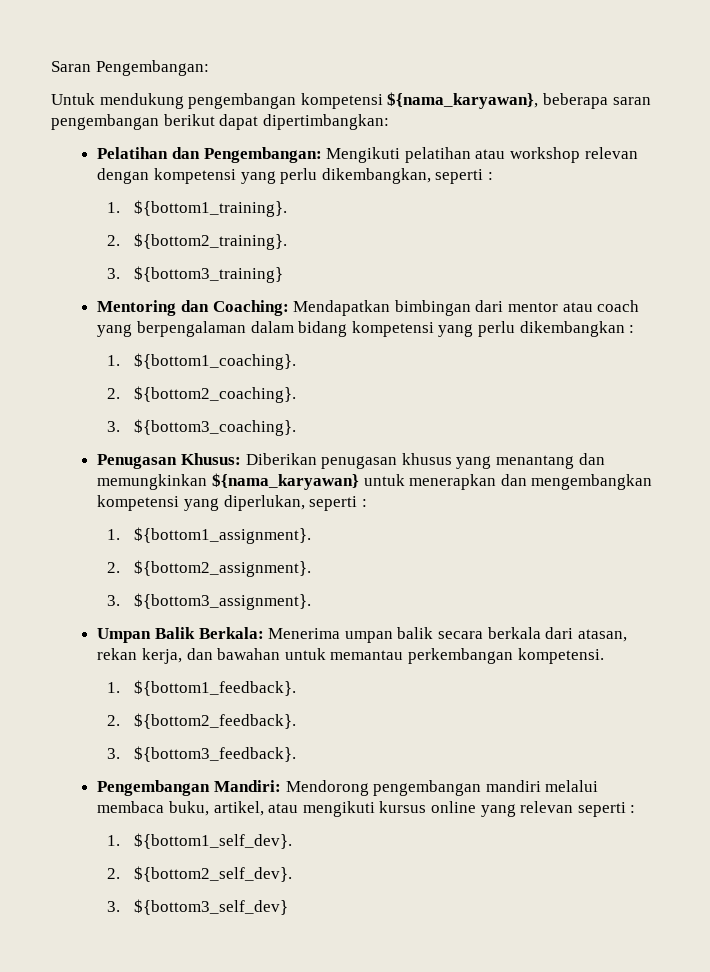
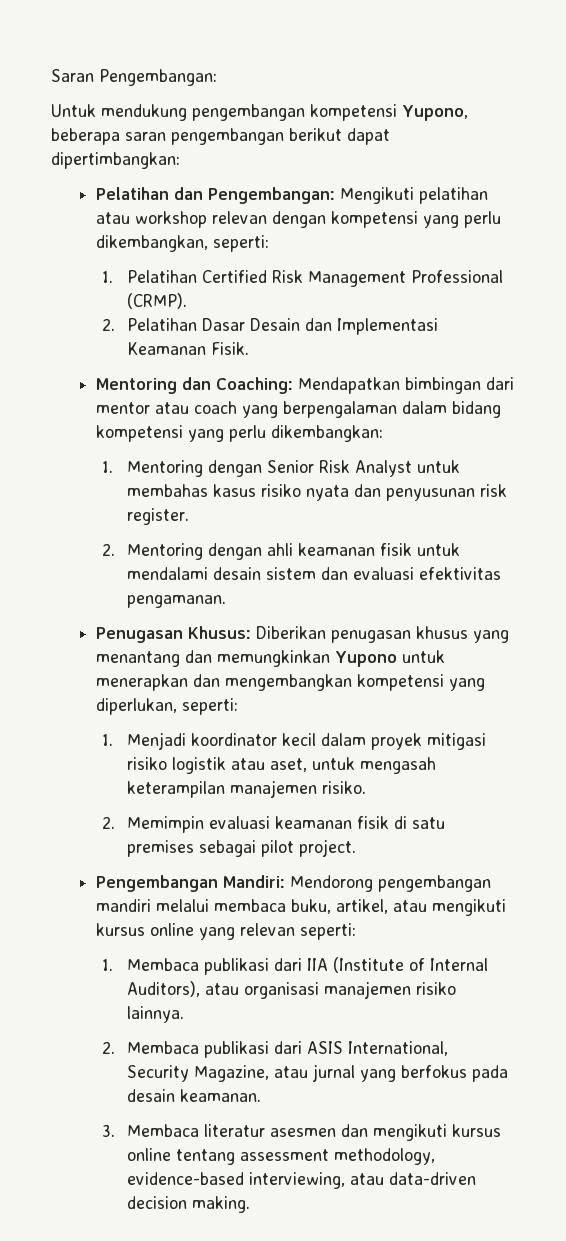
- Untuk mendukung pengembangan kompetensi ${nama_karyawan}, beberapa saran pengembangan berikut dapat dipertimbangkan:
+ Untuk mendukung pengembangan kompetensi Yupono, beberapa saran pengembangan berikut dapat dipertimbangkan:
- Pelatihan dan Pengembangan: Mengikuti pelatihan atau workshop relevan dengan kompetensi yang perlu dikembangkan, seperti :
- 1. ${bottom1_training}.
- 2. ${bottom2_training}.
- 3. ${bottom3_training}
+ Pelatihan dan Pengembangan: Mengikuti pelatihan atau workshop relevan dengan kompetensi yang perlu dikembangkan, seperti:
+ 1. Pelatihan Certified Risk Management Professional (CRMP).
+ 2. Pelatihan Dasar Desain dan Implementasi Keamanan Fisik.
- Mentoring dan Coaching: Mendapatkan bimbingan dari mentor atau coach yang berpengalaman dalam bidang kompetensi yang perlu dikembangkan :
- 1. ${bottom1_coaching}.
- 2. ${bottom2_coaching}.
- 3. ${bottom3_coaching}.
+ Mentoring dan Coaching: Mendapatkan bimbingan dari mentor atau coach yang berpengalaman dalam bidang kompetensi yang perlu dikembangkan:
+ 1. Mentoring dengan Senior Risk Analyst untuk membahas kasus risiko nyata dan penyusunan risk register.
+ 2. Mentoring dengan ahli keamanan fisik untuk mendalami desain sistem dan evaluasi efektivitas pengamanan.
- Penugasan Khusus: Diberikan penugasan khusus yang menantang dan memungkinkan ${nama_karyawan} untuk menerapkan dan mengembangkan kompetensi yang diperlukan, seperti :
- 1. ${bottom1_assignment}.
- 2. ${bottom2_assignment}.
- 3. ${bottom3_assignment}.
- Umpan Balik Berkala: Menerima umpan balik secara berkala dari atasan, rekan kerja, dan bawahan untuk memantau perkembangan kompetensi.
- 1. ${bottom1_feedback}.
- 2. ${bottom2_feedback}.
- 3. ${bottom3_feedback}.
+ Penugasan Khusus: Diberikan penugasan khusus yang menantang dan memungkinkan Yupono untuk menerapkan dan mengembangkan kompetensi yang diperlukan, seperti:
+ 1. Menjadi koordinator kecil dalam proyek mitigasi risiko logistik atau aset, untuk mengasah keterampilan manajemen risiko.
+ 2. Memimpin evaluasi keamanan fisik di satu premises sebagai pilot project.
- Pengembangan Mandiri: Mendorong pengembangan mandiri melalui membaca buku, artikel, atau mengikuti kursus online yang relevan seperti :
- 1. ${bottom1_self_dev}.
- 2. ${bottom2_self_dev}.
- 3. ${bottom3_self_dev}
+ Pengembangan Mandiri: Mendorong pengembangan mandiri melalui membaca buku, artikel, atau mengikuti kursus online yang relevan seperti:
+ 1. Membaca publikasi dari IIA (Institute of Internal Auditors), atau organisasi manajemen risiko lainnya.
+ 2. Membaca publikasi dari ASIS International, Security Magazine, atau jurnal yang berfokus pada desain keamanan.
+ 3. Membaca literatur asesmen dan mengikuti kursus online tentang assessment methodology, evidence-based interviewing, atau data-driven decision making.

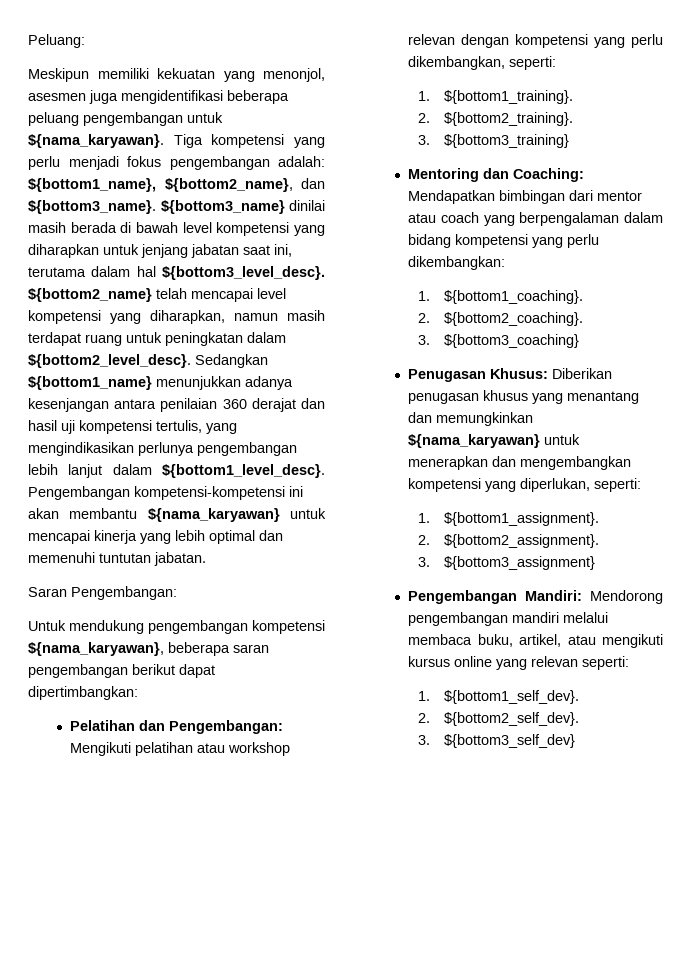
+ Peluang:
+ Meskipun memiliki kekuatan yang menonjol, asesmen juga mengidentifikasi beberapa peluang pengembangan untuk ${nama_karyawan}. Tiga kompetensi yang perlu menjadi fokus pengembangan adalah: ${bottom1_name}, ${bottom2_name}, dan ${bottom3_name}. ${bottom3_name} dinilai masih berada di bawah level kompetensi yang diharapkan untuk jenjang jabatan saat ini, terutama dalam hal ${bottom3_level_desc}. ${bottom2_name} telah mencapai level kompetensi yang diharapkan, namun masih terdapat ruang untuk peningkatan dalam ${bottom2_level_desc}. Sedangkan ${bottom1_name} menunjukkan adanya kesenjangan antara penilaian 360 derajat dan hasil uji kompetensi tertulis, yang mengindikasikan perlunya pengembangan lebih lanjut dalam ${bottom1_level_desc}. Pengembangan kompetensi-kompetensi ini akan membantu ${nama_karyawan} untuk mencapai kinerja yang lebih optimal dan memenuhi tuntutan jabatan.
- Untuk mendukung pengembangan kompetensi Yupono, beberapa saran pengembangan berikut dapat dipertimbangkan:
+ Untuk mendukung pengembangan kompetensi ${nama_karyawan}, beberapa saran pengembangan berikut dapat dipertimbangkan:
- 1. Pelatihan Certified Risk Management Professional (CRMP).
- 2. Pelatihan Dasar Desain dan Implementasi Keamanan Fisik.
+ 1. ${bottom1_training}.
+ 2. ${bottom2_training}.
+ 3. ${bottom3_training}
- 1. Mentoring dengan Senior Risk Analyst untuk membahas kasus risiko nyata dan penyusunan risk register.
- 2. Mentoring dengan ahli keamanan fisik untuk mendalami desain sistem dan evaluasi efektivitas pengamanan.
+ 1. ${bottom1_coaching}.
+ 2. ${bottom2_coaching}.
+ 3. ${bottom3_coaching}
- Penugasan Khusus: Diberikan penugasan khusus yang menantang dan memungkinkan Yupono untuk menerapkan dan mengembangkan kompetensi yang diperlukan, seperti:
+ Penugasan Khusus: Diberikan penugasan khusus yang menantang dan memungkinkan ${nama_karyawan} untuk menerapkan dan mengembangkan kompetensi yang diperlukan, seperti:
- 1. Menjadi koordinator kecil dalam proyek mitigasi risiko logistik atau aset, untuk mengasah keterampilan manajemen risiko.
- 2. Memimpin evaluasi keamanan fisik di satu premises sebagai pilot project.
+ 1. ${bottom1_assignment}.
+ 2. ${bottom2_assignment}.
+ 3. ${bottom3_assignment}
- 1. Membaca publikasi dari IIA (Institute of Internal Auditors), atau organisasi manajemen risiko lainnya.
- 2. Membaca publikasi dari ASIS International, Security Magazine, atau jurnal yang berfokus pada desain keamanan.
- 3. Membaca literatur asesmen dan mengikuti kursus online tentang assessment methodology, evidence-based interviewing, atau data-driven decision making.
+ 1. ${bottom1_self_dev}.
+ 2. ${bottom2_self_dev}.
+ 3. ${bottom3_self_dev}

